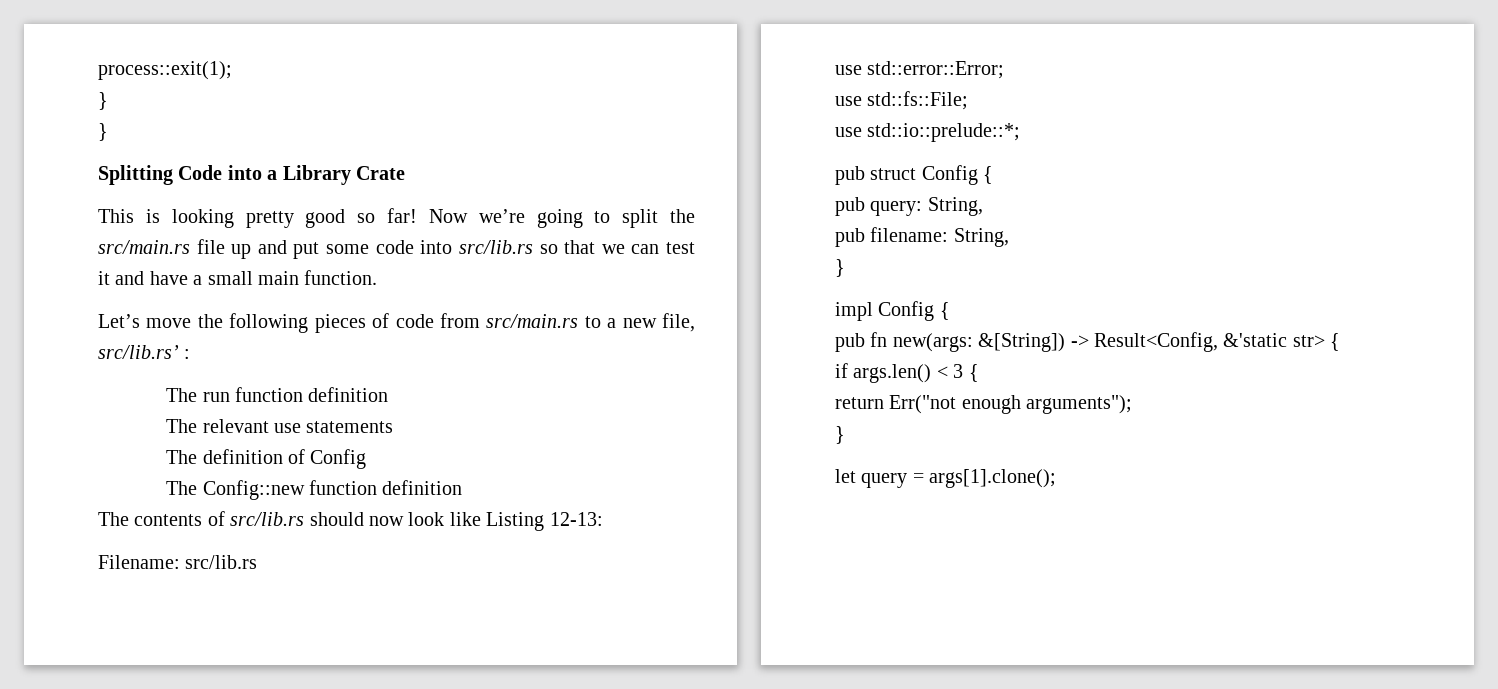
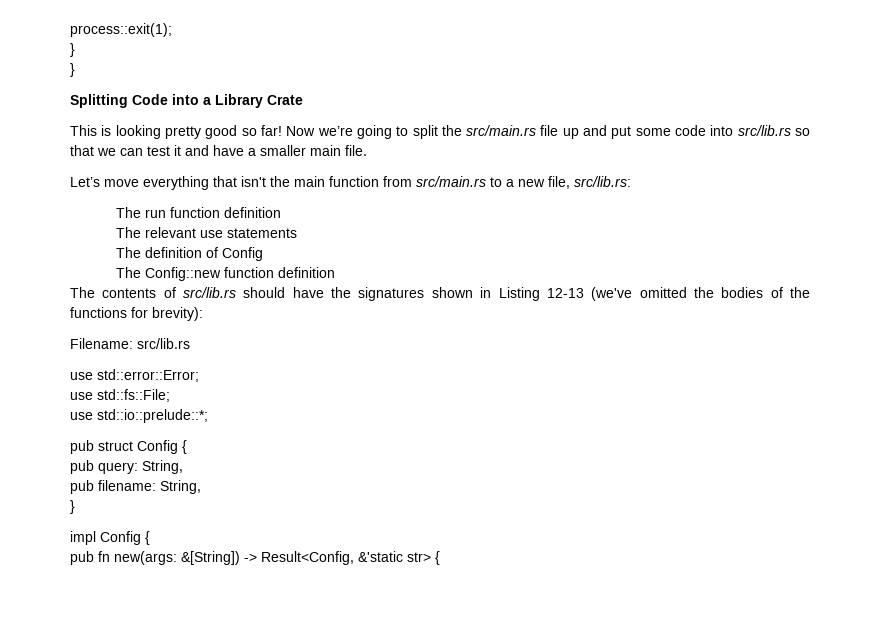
- Now we’re going to split the src/main.rs file up and put some code into src/lib.rs so that we can test it and have a small main function.
+ Now we’re going to split the src/main.rs file up and put some code into src/lib.rs so that we can test it and have a smaller main file.
- Let’s move the following pieces of code from src/main.rs to a new file, src/lib.rs’ :
+ Let’s move everything that isn't the main function from src/main.rs to a new file, src/lib.rs:
- The contents of src/lib.rs should now look like Listing 12-13:
+ The contents of src/lib.rs should have the signatures shown in Listing 12-13 (we've omitted the bodies of the functions for brevity):
- if args.len() < 3 {
- return Err("not enough arguments");
- }
- let query = args[1].clone();

